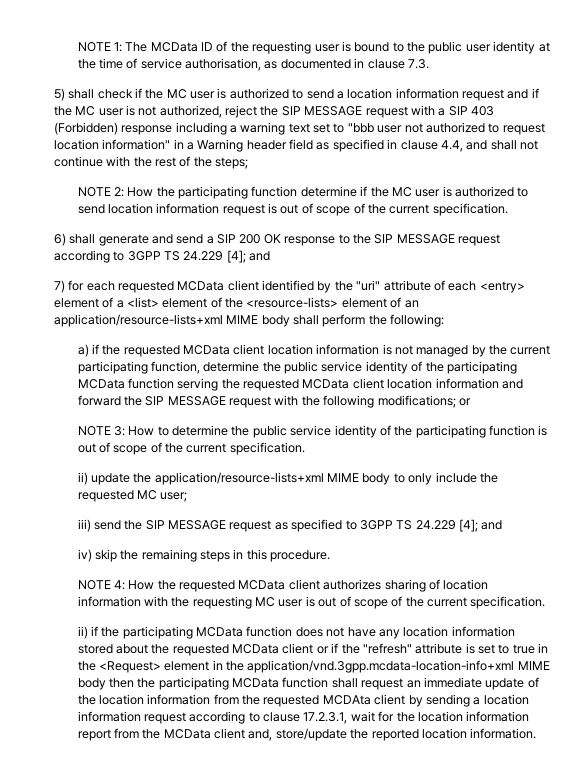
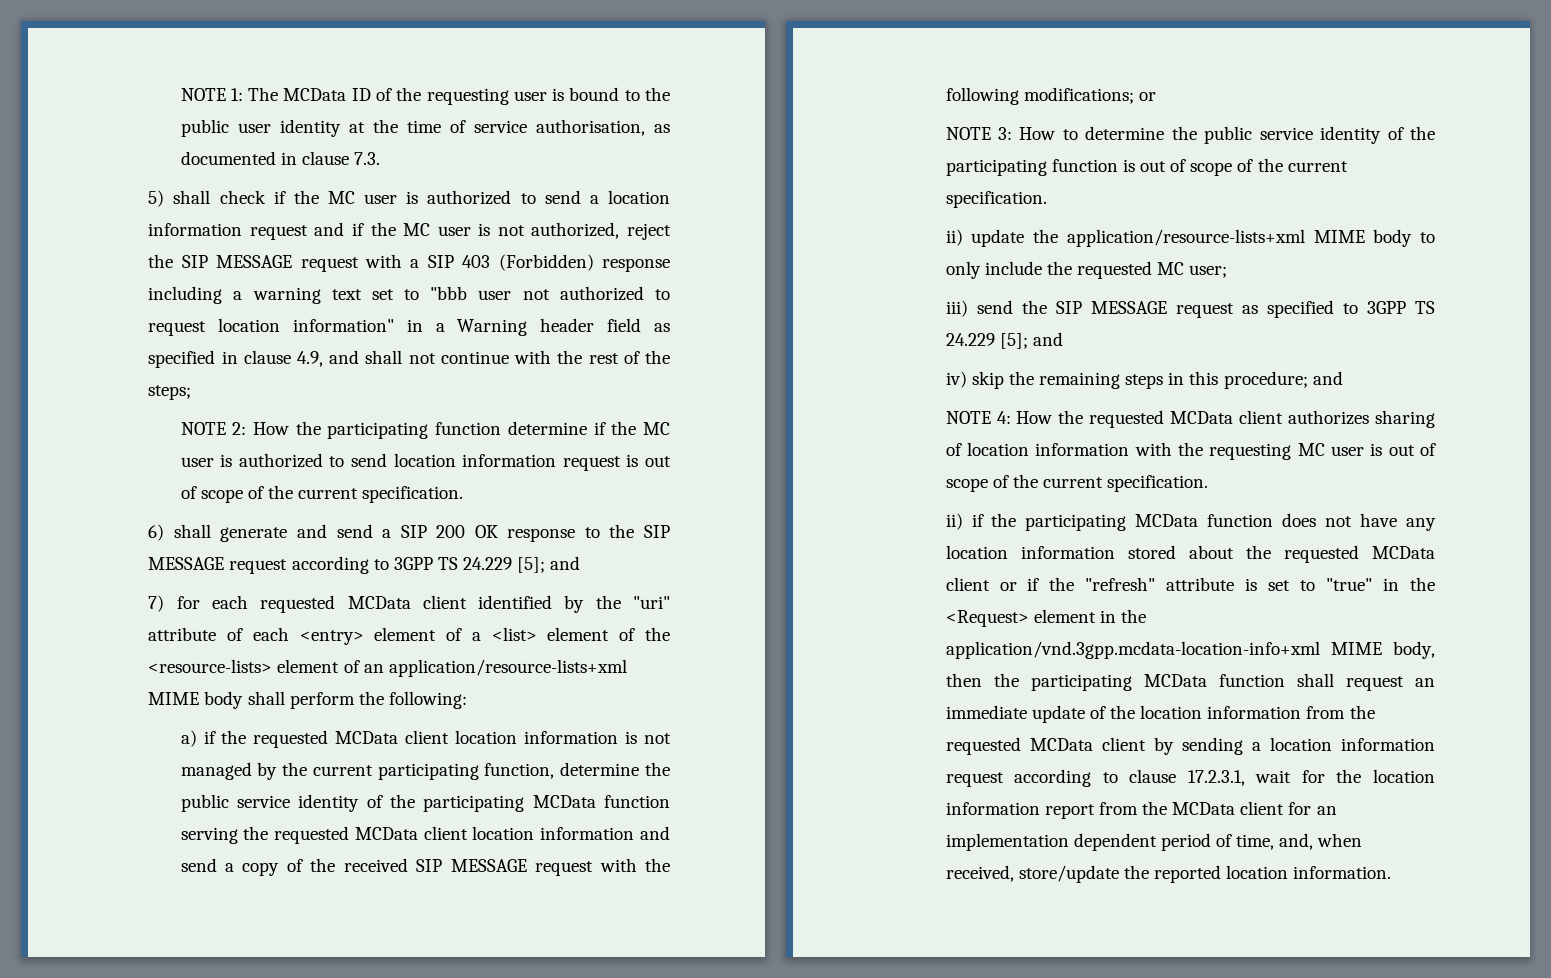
- 5) shall check if the MC user is authorized to send a location information request and if the MC user is not authorized, reject the SIP MESSAGE request with a SIP 403 (Forbidden) response including a warning text set to "bbb user not authorized to request location information" in a Warning header field as specified in clause 4.4, and shall not continue with the rest of the steps;
+ 5) shall check if the MC user is authorized to send a location information request and if the MC user is not authorized, reject the SIP MESSAGE request with a SIP 403 (Forbidden) response including a warning text set to "bbb user not authorized to request location information" in a Warning header field as specified in clause 4.9, and shall not continue with the rest of the steps;
- 6) shall generate and send a SIP 200 OK response to the SIP MESSAGE request according to 3GPP TS 24.229 [4]; and
+ 6) shall generate and send a SIP 200 OK response to the SIP MESSAGE request according to 3GPP TS 24.229 [5]; and
- a) if the requested MCData client location information is not managed by the current participating function, determine the public service identity of the participating MCData function serving the requested MCData client location information and forward the SIP MESSAGE request with the following modifications; or
+ a) if the requested MCData client location information is not managed by the current participating function, determine the public service identity of the participating MCData function serving the requested MCData client location information and send a copy of the received SIP MESSAGE request with the following modifications; or
- iii) send the SIP MESSAGE request as specified to 3GPP TS 24.229 [4]; and
+ iii) send the SIP MESSAGE request as specified to 3GPP TS 24.229 [5]; and
- iv) skip the remaining steps in this procedure.
+ iv) skip the remaining steps in this procedure; and
- ii) if the participating MCData function does not have any location information stored about the requested MCData client or if the "refresh" attribute is set to true in the <Request> element in the application/vnd.3gpp.mcdata-location-info+xml MIME body then the participating MCData function shall request an immediate update of the location information from the requested MCDAta client by sending a location information request according to clause 17.2.3.1, wait for the location information report from the MCData client and, store/update the reported location information.
+ ii) if the participating MCData function does not have any location information stored about the requested MCData client or if the "refresh" attribute is set to "true" in the <Request> element in the application/vnd.3gpp.mcdata-location-info+xml MIME body, then the participating MCData function shall request an immediate update of the location information from the requested MCData client by sending a location information request according to clause 17.2.3.1, wait for the location information report from the MCData client for an implementation dependent period of time, and, when received, store/update the reported location information.

